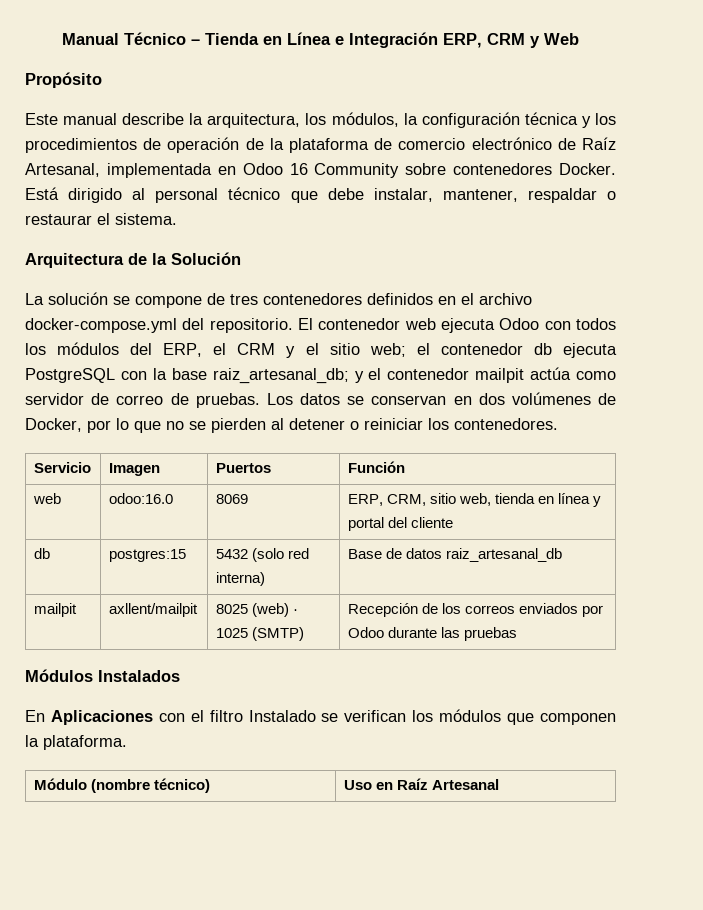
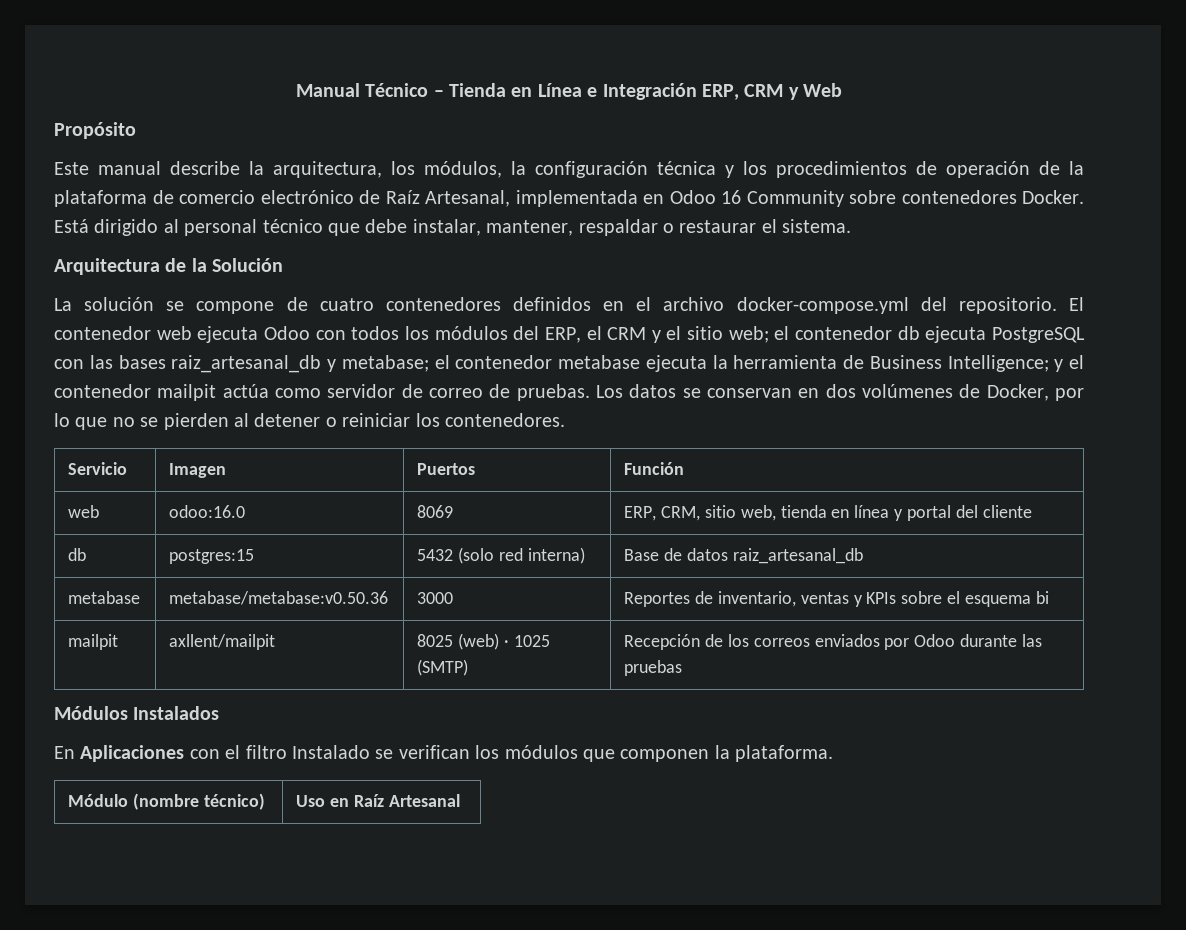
- La solución se compone de tres contenedores definidos en el archivo docker-compose.yml del repositorio.
+ La solución se compone de cuatro contenedores definidos en el archivo docker-compose.yml del repositorio.
- El contenedor web ejecuta Odoo con todos los módulos del ERP, el CRM y el sitio web; el contenedor db ejecuta PostgreSQL con la base raiz_artesanal_db; y el contenedor mailpit actúa como servidor de correo de pruebas.
+ El contenedor web ejecuta Odoo con todos los módulos del ERP, el CRM y el sitio web; el contenedor db ejecuta PostgreSQL con las bases raiz_artesanal_db y metabase; el contenedor metabase ejecuta la herramienta de Business Intelligence; y el contenedor mailpit actúa como servidor de correo de pruebas.
+ metabase | metabase/metabase:v0.50.36 | 3000 | Reportes de inventario, ventas y KPIs sobre el esquema bi

